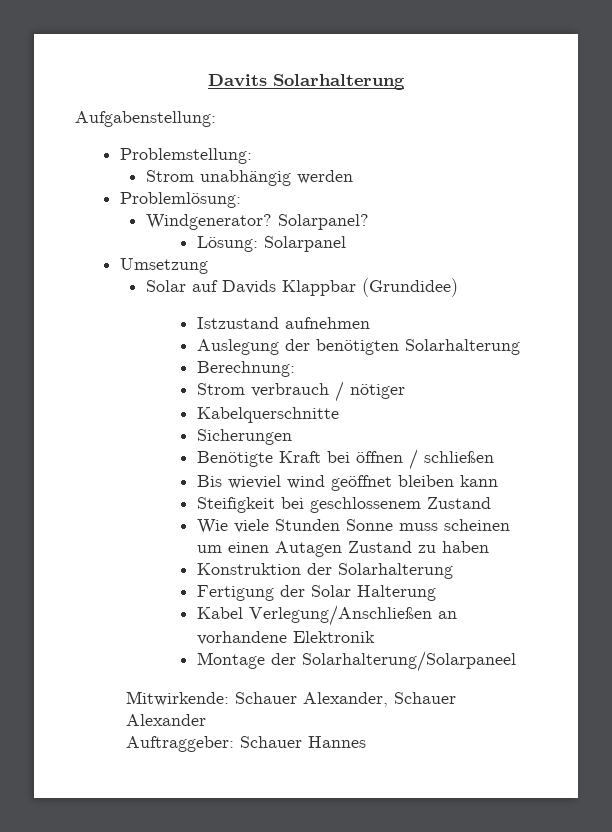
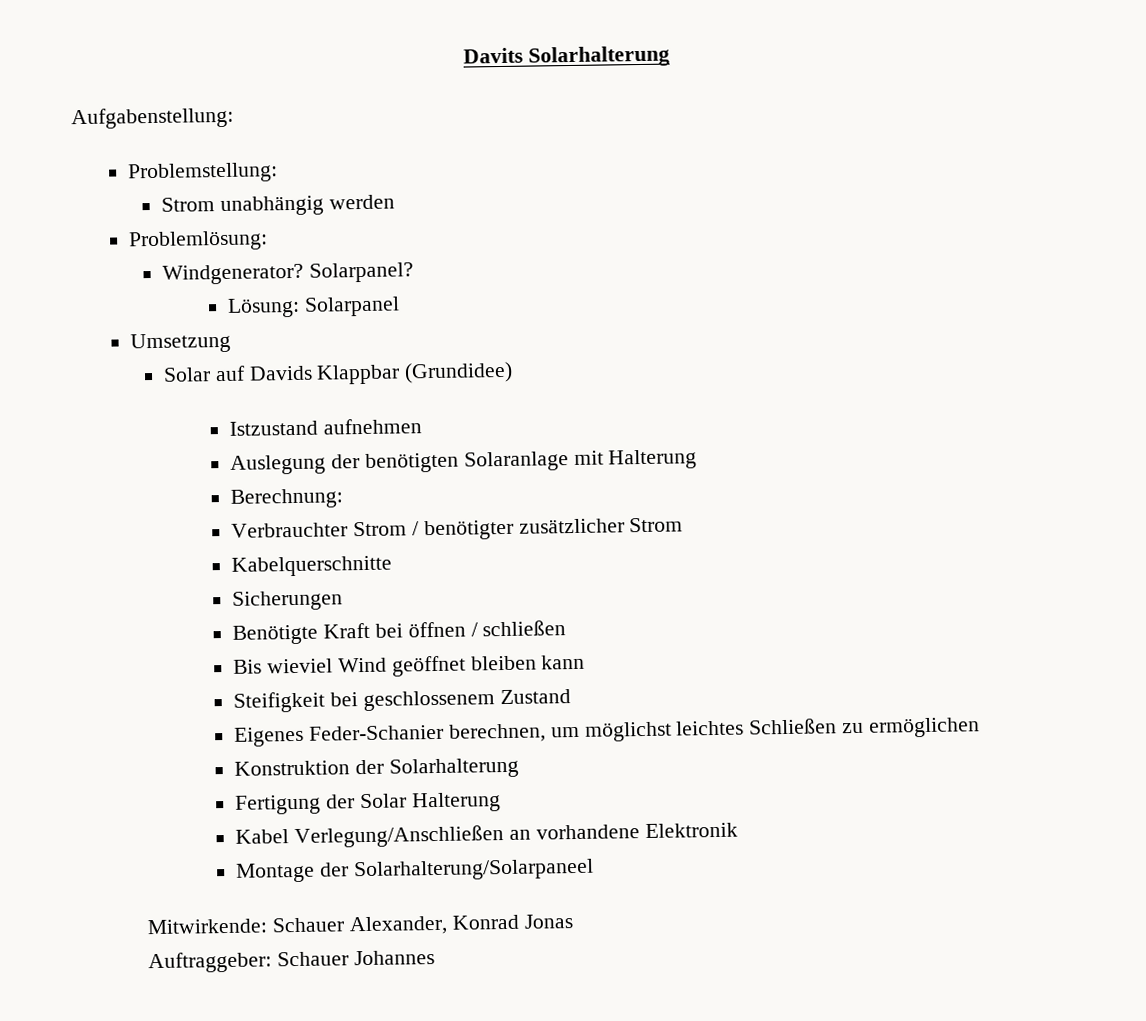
- Auslegung der benötigten Solarhalterung
+ Auslegung der benötigten Solaranlage mit Halterung
  Berechnung:
- Strom verbrauch / nötiger
+ Verbrauchter Strom / benötigter zusätzlicher Strom
- Bis wieviel wind geöffnet bleiben kann
+ Bis wieviel Wind geöffnet bleiben kann
- Wie viele Stunden Sonne muss scheinen um einen Autagen Zustand zu haben
+ Eigenes Feder-Schanier berechnen, um möglichst leichtes Schließen zu ermöglichen
- Mitwirkende: Schauer Alexander, Schauer Alexander
+ Mitwirkende: Schauer Alexander, Konrad Jonas
- Auftraggeber: Schauer Hannes
+ Auftraggeber: Schauer Johannes

